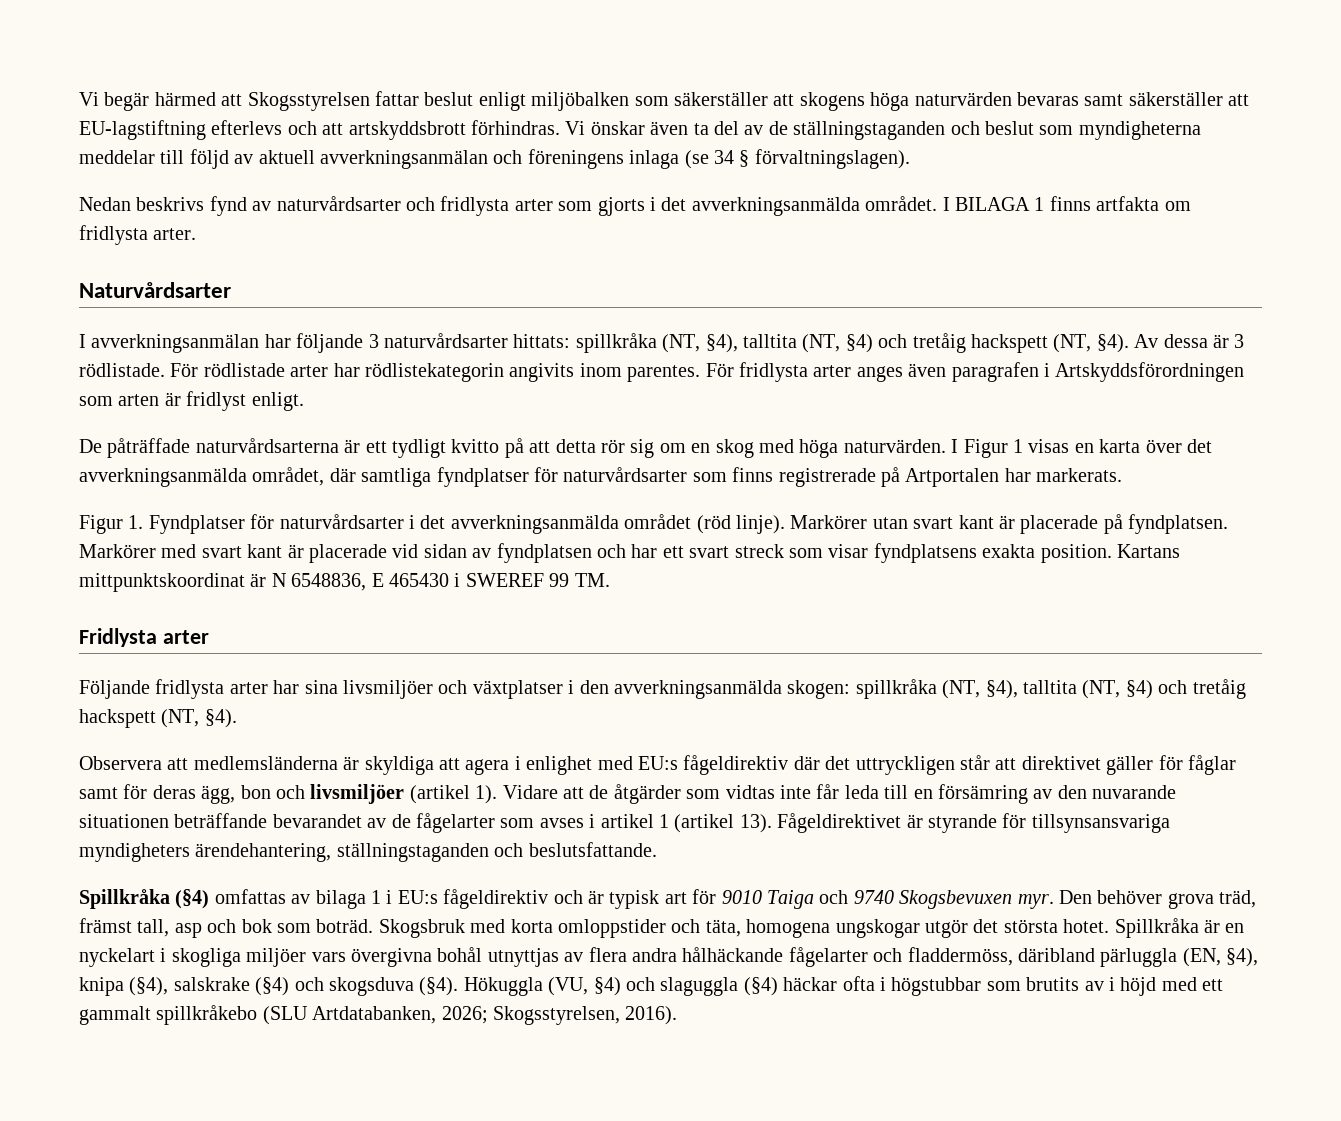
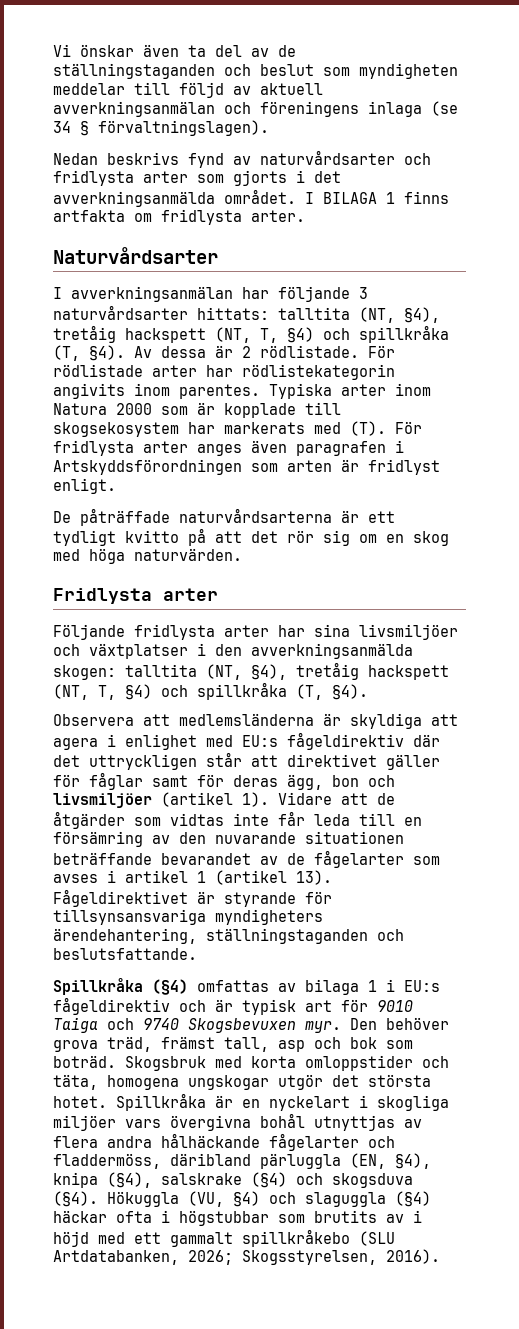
- Vi begär härmed att Skogsstyrelsen fattar beslut enligt miljöbalken som säkerställer att skogens höga naturvärden bevaras samt säkerställer att EU-lagstiftning efterlevs och att artskyddsbrott förhindras. Vi önskar även ta del av de ställningstaganden och beslut som myndigheterna meddelar till följd av aktuell avverkningsanmälan och föreningens inlaga (se 34 § förvaltningslagen).
+ Vi önskar även ta del av de ställningstaganden och beslut som myndigheten meddelar till följd av aktuell avverkningsanmälan och föreningens inlaga (se 34 § förvaltningslagen).
- I avverkningsanmälan har följande 3 naturvårdsarter hittats: spillkråka (NT, §4), talltita (NT, §4) och tretåig hackspett (NT, §4).
+ I avverkningsanmälan har följande 3 naturvårdsarter hittats: talltita (NT, §4), tretåig hackspett (NT, T, §4) och spillkråka (T, §4).
- Av dessa är 3 rödlistade.
+ Av dessa är 2 rödlistade.
- För fridlysta arter anges även paragrafen i Artskyddsförordningen som arten är fridlyst enligt.
+ Typiska arter inom Natura 2000 som är kopplade till skogsekosystem har markerats med (T). För fridlysta arter anges även paragrafen i Artskyddsförordningen som arten är fridlyst enligt.
- De påträffade naturvårdsarterna är ett tydligt kvitto på att detta rör sig om en skog med höga naturvärden. I Figur 1 visas en karta över det avverkningsanmälda området, där samtliga fyndplatser för naturvårdsarter som finns registrerade på Artportalen har markerats.
- Figur 1. Fyndplatser för naturvårdsarter i det avverkningsanmälda området (röd linje). Markörer utan svart kant är placerade på fyndplatsen. Markörer med svart kant är placerade vid sidan av fyndplatsen och har ett svart streck som visar fyndplatsens exakta position. Kartans mittpunktskoordinat är N 6548836, E 465430 i SWEREF 99 TM.
+ De påträffade naturvårdsarterna är ett tydligt kvitto på att det rör sig om en skog med höga naturvärden.
- Följande fridlysta arter har sina livsmiljöer och växtplatser i den avverkningsanmälda skogen: spillkråka (NT, §4), talltita (NT, §4) och tretåig hackspett (NT, §4).
+ Följande fridlysta arter har sina livsmiljöer och växtplatser i den avverkningsanmälda skogen: talltita (NT, §4), tretåig hackspett (NT, T, §4) och spillkråka (T, §4).

